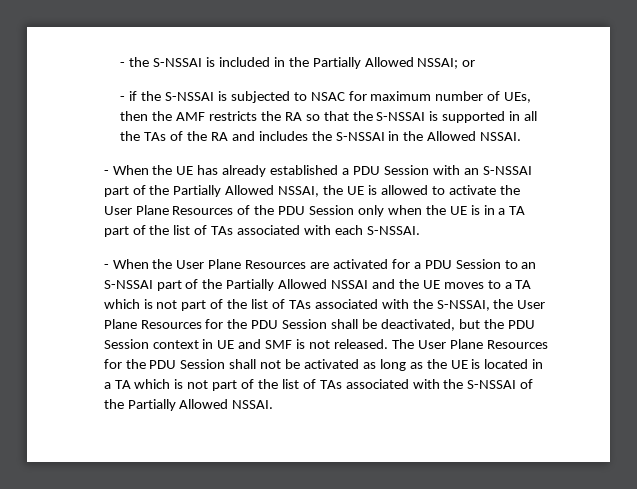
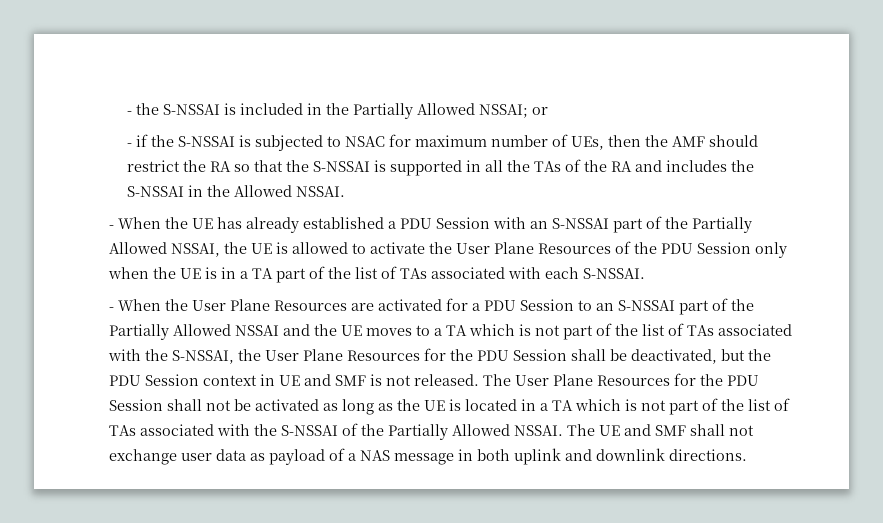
- - if the S-NSSAI is subjected to NSAC for maximum number of UEs, then the AMF restricts the RA so that the S-NSSAI is supported in all the TAs of the RA and includes the S-NSSAI in the Allowed NSSAI.
+ - if the S-NSSAI is subjected to NSAC for maximum number of UEs, then the AMF should restrict the RA so that the S-NSSAI is supported in all the TAs of the RA and includes the S-NSSAI in the Allowed NSSAI.
+ The UE and SMF shall not exchange user data as payload of a NAS message in both uplink and downlink directions.

